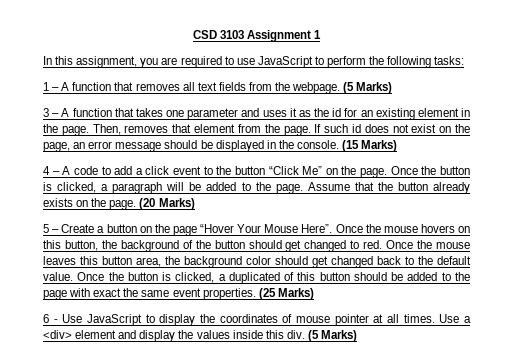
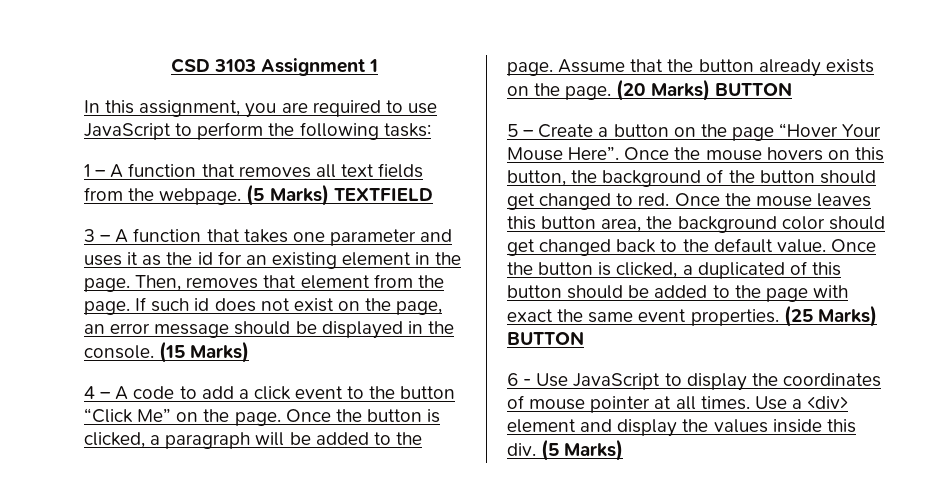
- 1 – A function that removes all text fields from the webpage. (5 Marks)
+ 1 – A function that removes all text fields from the webpage. (5 Marks) TEXTFIELD
- (20 Marks)
+ (20 Marks) BUTTON
- (25 Marks)
+ (25 Marks) BUTTON

